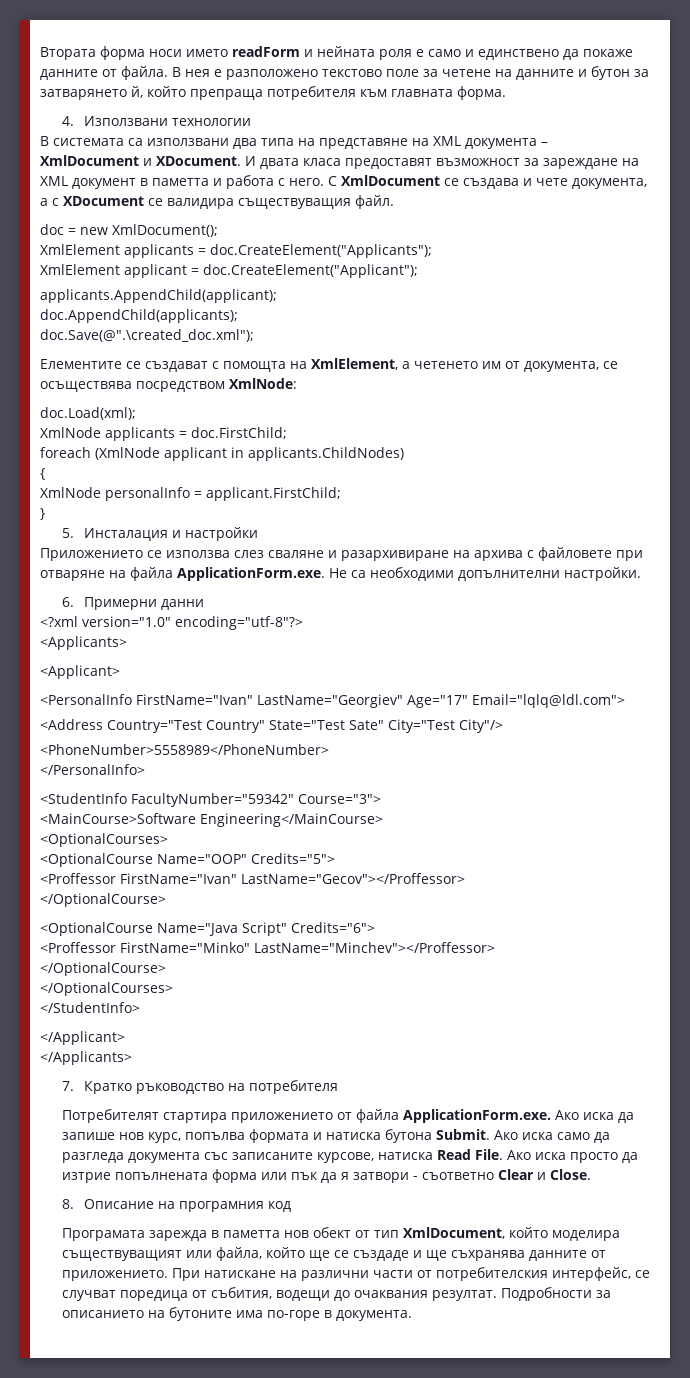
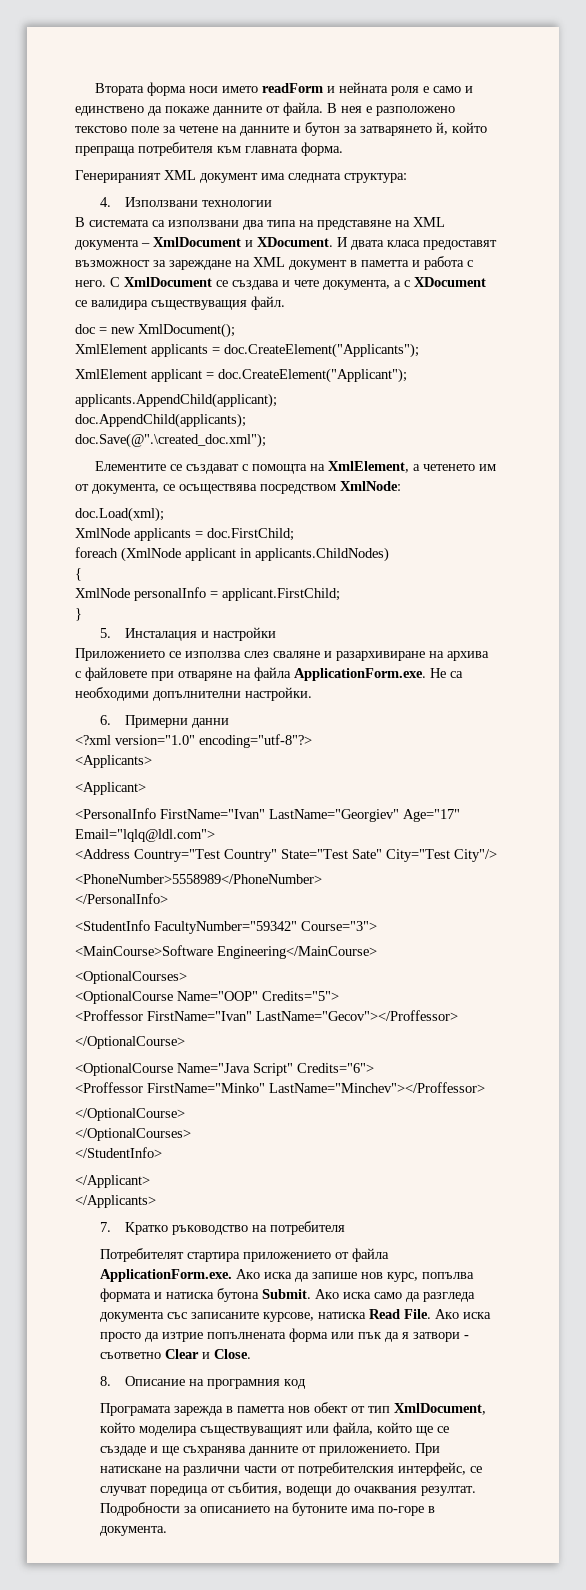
+ Генерираният XML документ има следната структура:

